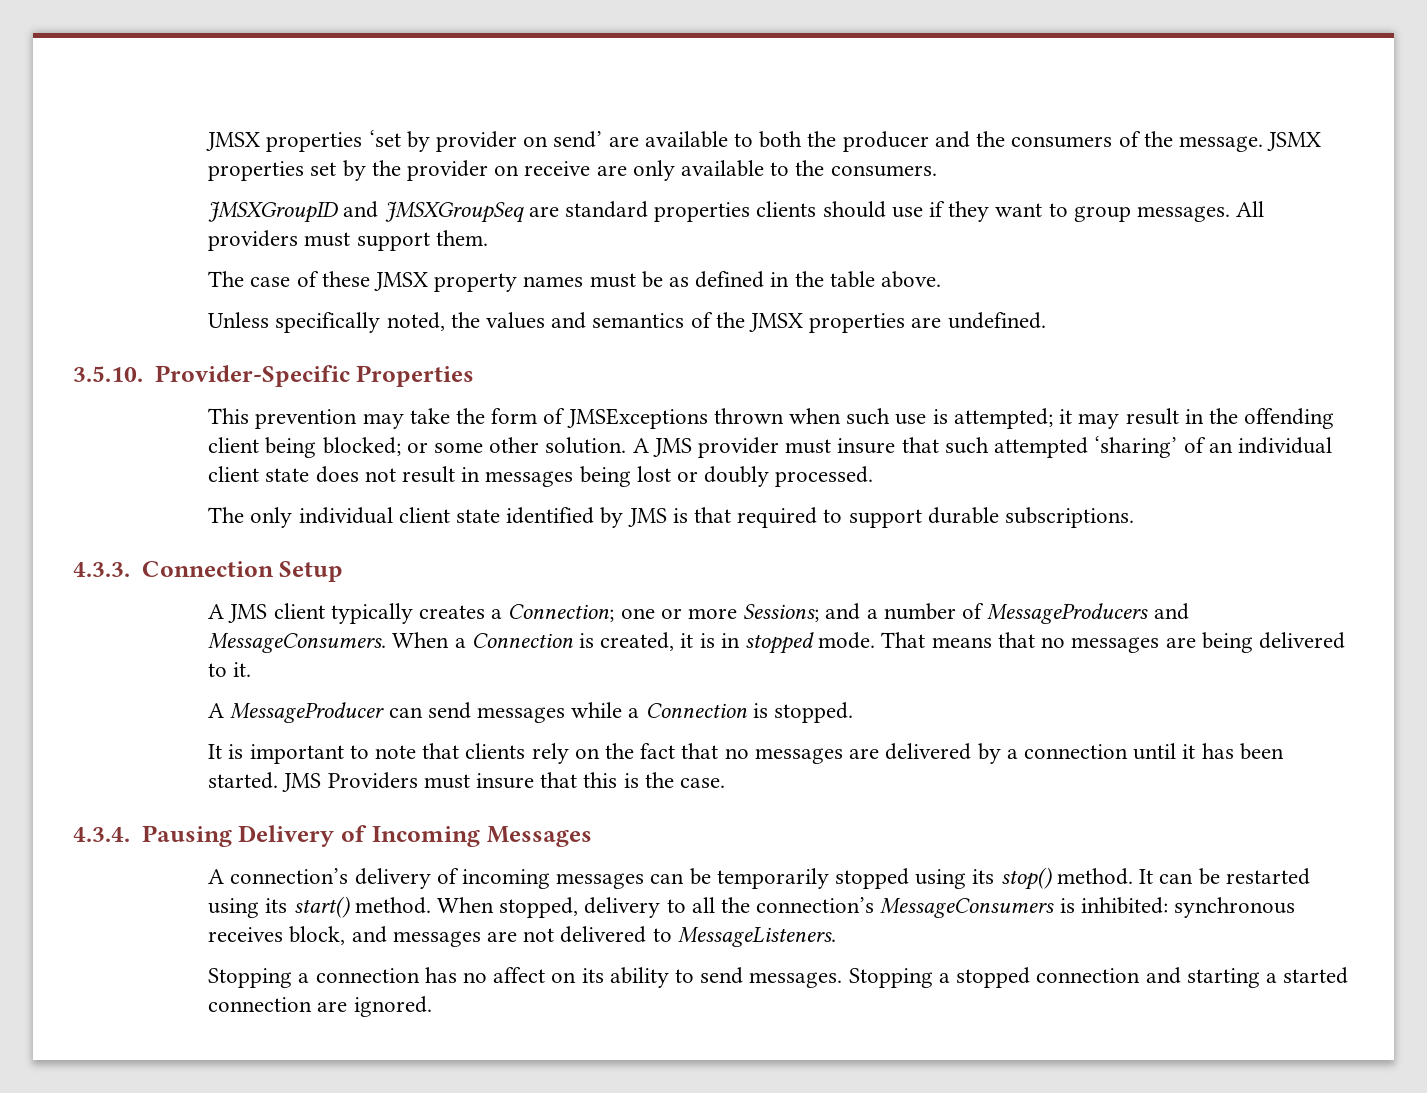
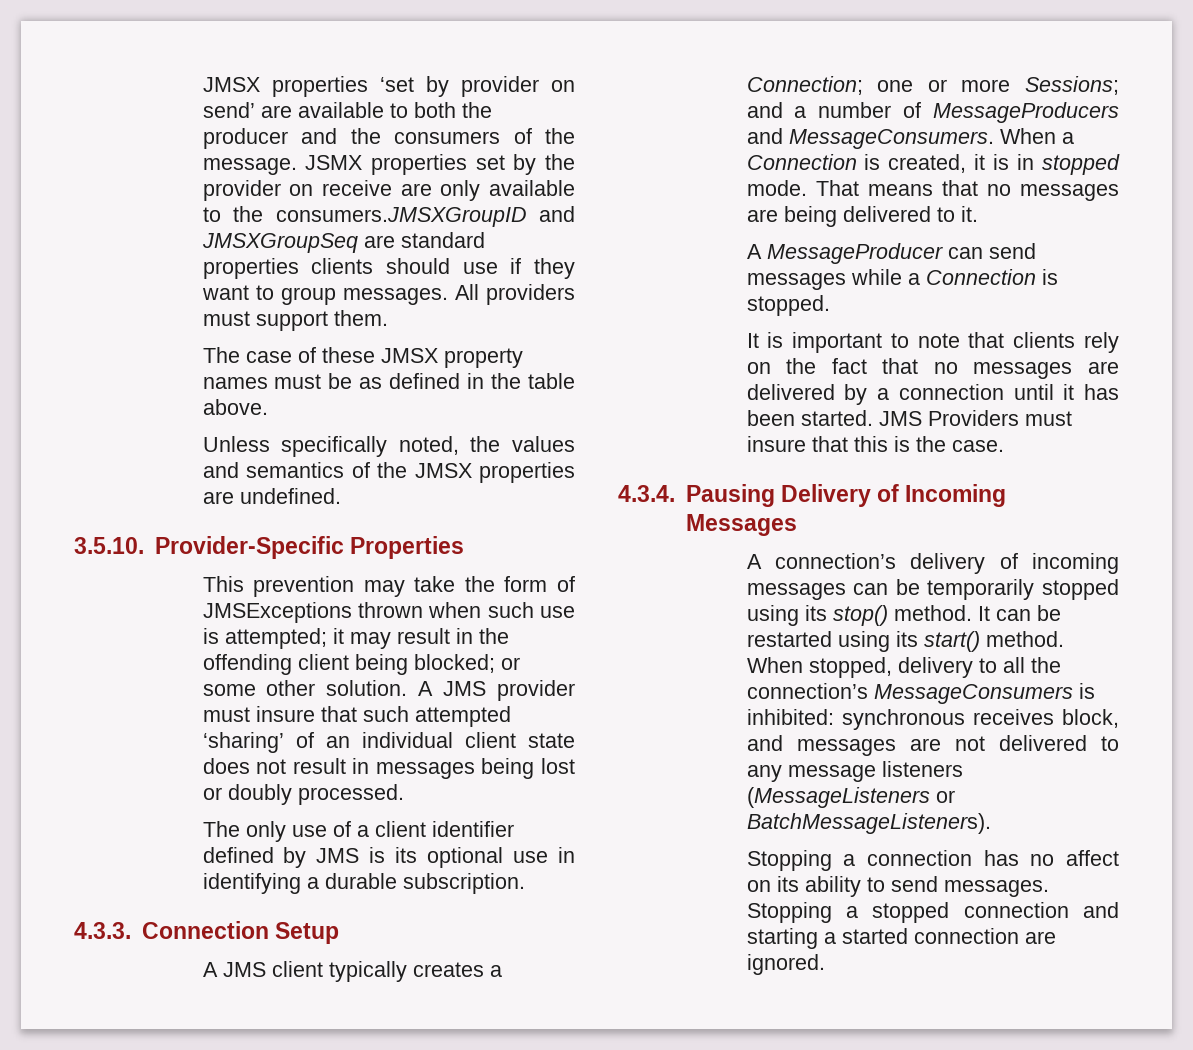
- JSMX properties set by the provider on receive are only available to the consumers.
- JMSXGroupID and JMSXGroupSeq are standard properties clients should use if they want to group messages.
+ JSMX properties set by the provider on receive are only available to the consumers.JMSXGroupID and JMSXGroupSeq are standard properties clients should use if they want to group messages.
- The only individual client state identified by JMS is that required to support durable subscriptions.
+ The only use of a client identifier defined by JMS is its optional use in identifying a durable subscription.
- When stopped, delivery to all the connection’s MessageConsumers is inhibited: synchronous receives block, and messages are not delivered to MessageListeners.
+ When stopped, delivery to all the connection’s MessageConsumers is inhibited: synchronous receives block, and messages are not delivered to any message listeners (MessageListeners or BatchMessageListeners).

